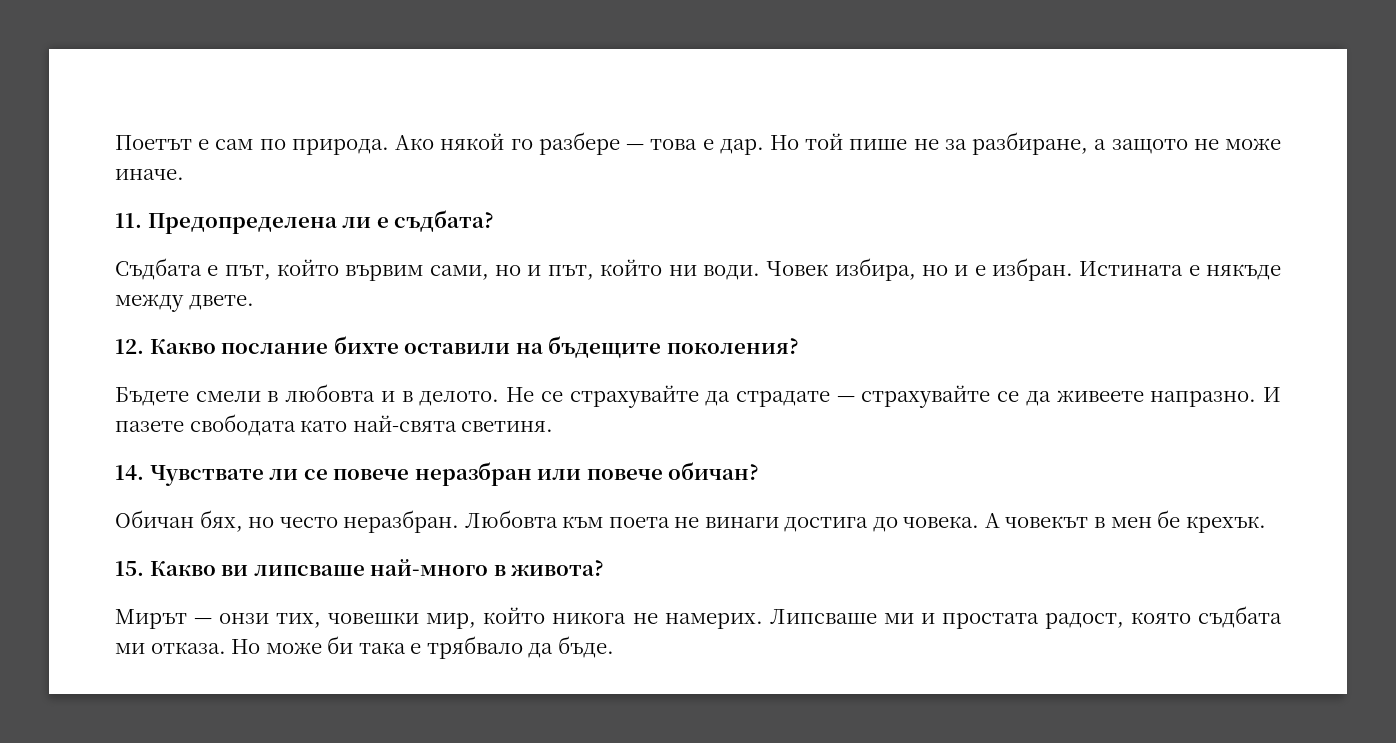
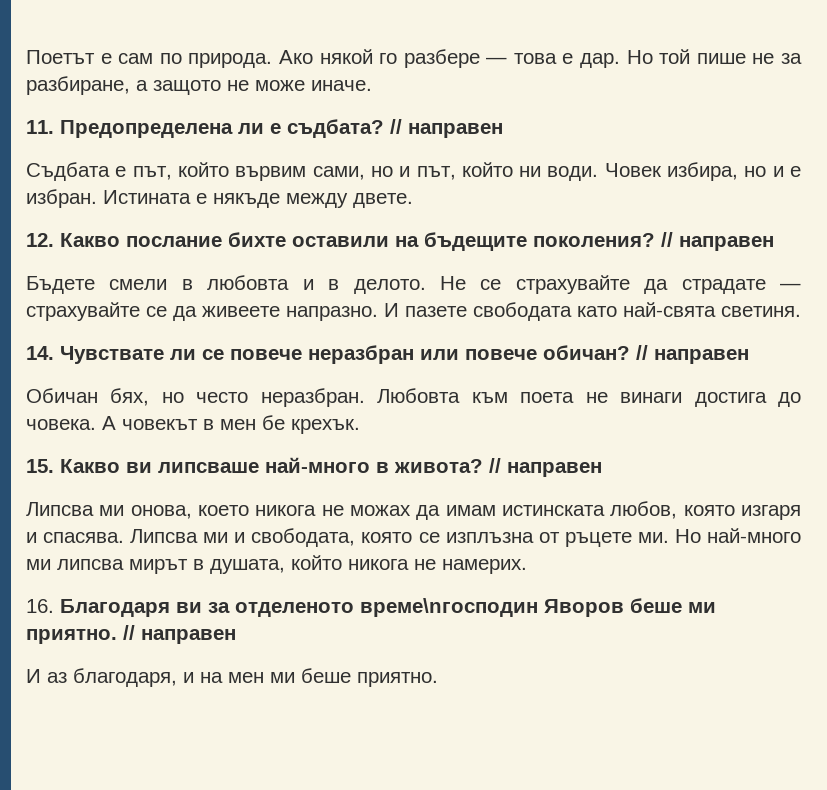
- 11. Предопределена ли е съдбата?
+ 11. Предопределена ли е съдбата? // направен
- 12. Какво послание бихте оставили на бъдещите поколения?
+ 12. Какво послание бихте оставили на бъдещите поколения? // направен
- 14. Чувствате ли се повече неразбран или повече обичан?
+ 14. Чувствате ли се повече неразбран или повече обичан? // направен
- 15. Какво ви липсваше най-много в живота?
- Мирът — онзи тих, човешки мир, който никога не намерих. Липсваше ми и простата радост, която съдбата ми отказа. Но може би така е трябвало да бъде.
+ 15. Какво ви липсваше най-много в живота? // направен
+ Липсва ми онова, което никога не можах да имам истинската любов, която изгаря и спасява. Липсва ми и свободата, която се изплъзна от ръцете ми. Но най-много ми липсва мирът в душата, който никога не намерих.
+ 16. Благодаря ви за отделеното време\nгосподин Яворов беше ми приятно. // направен
+ И аз благодаря, и на мен ми беше приятно.

